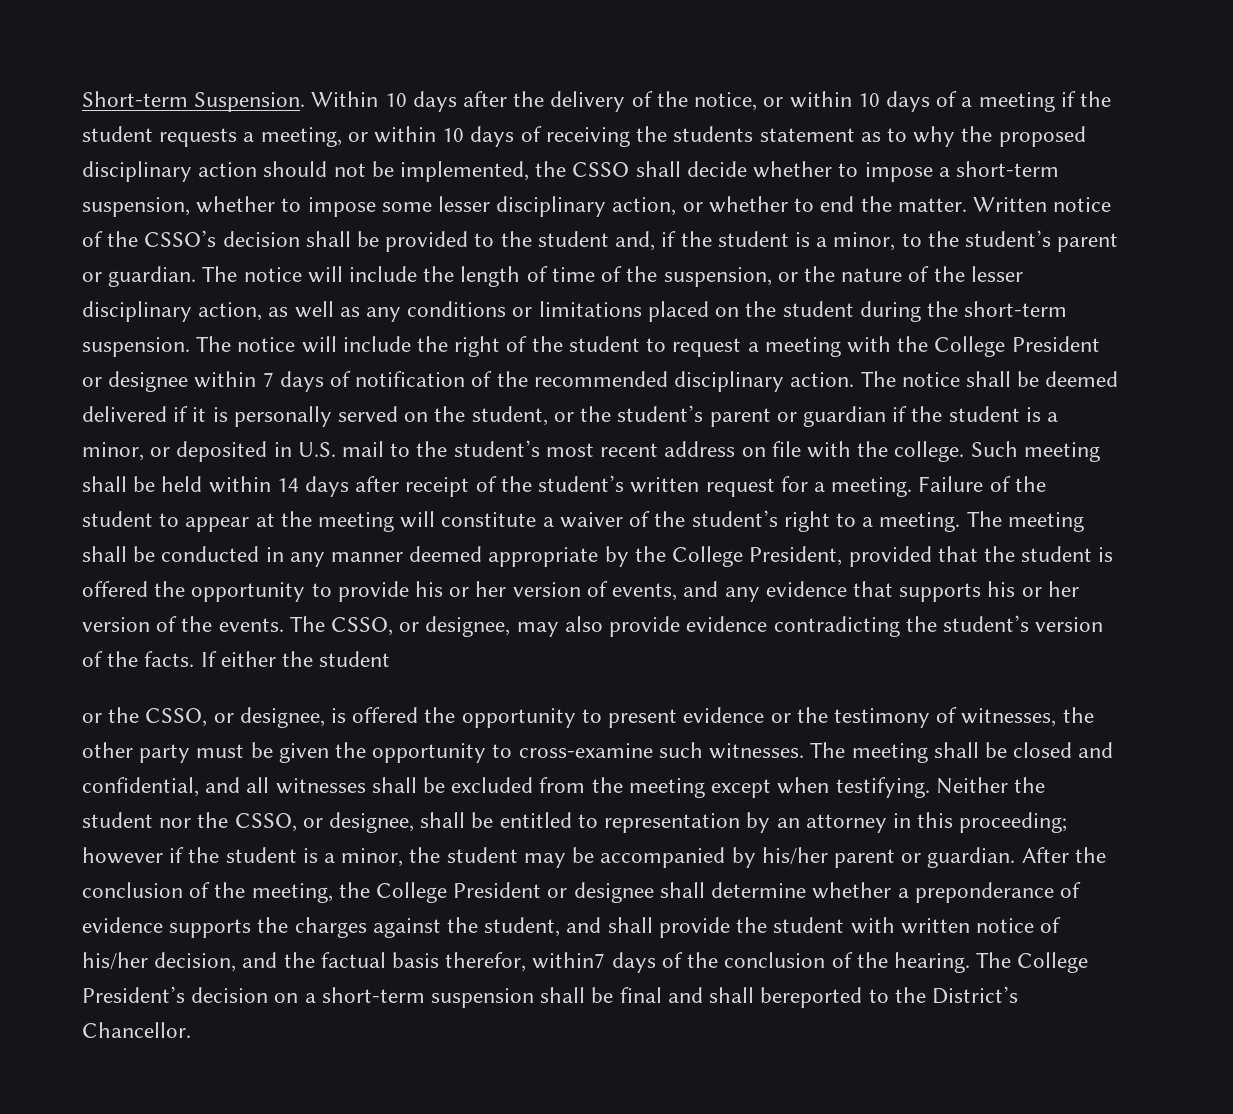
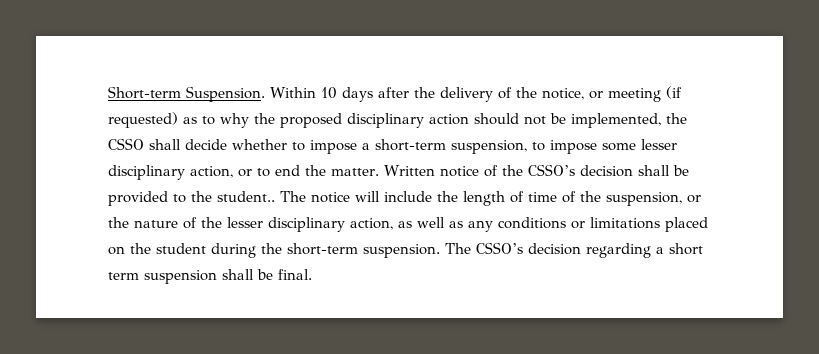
- Within 10 days after the delivery of the notice, or within 10 days of a meeting if the student requests a meeting, or within 10 days of receiving the students statement as to why the proposed disciplinary action should not be implemented, the CSSO shall decide whether to impose a short-term suspension, whether to impose some lesser disciplinary action, or whether to end the matter.
+ Within 10 days after the delivery of the notice, or meeting (if requested) as to why the proposed disciplinary action should not be implemented, the CSSO shall decide whether to impose a short-term suspension, to impose some lesser disciplinary action, or to end the matter.
- Written notice of the CSSO’s decision shall be provided to the student and, if the student is a minor, to the student’s parent or guardian.
+ Written notice of the CSSO’s decision shall be provided to the student..
- The notice will include the right of the student to request a meeting with the College President or designee within 7 days of notification of the recommended disciplinary action. The notice shall be deemed delivered if it is personally served on the student, or the student’s parent or guardian if the student is a minor, or deposited in U.S. mail to the student’s most recent address on file with the college. Such meeting shall be held within 14 days after receipt of the student’s written request for a meeting. Failure of the student to appear at the meeting will constitute a waiver of the student’s right to a meeting. The meeting shall be conducted in any manner deemed appropriate by the College President, provided that the student is offered the opportunity to provide his or her version of events, and any evidence that supports his or her version of the events. The CSSO, or designee, may also provide evidence contradicting the student’s version of the facts. If either the student
- or the CSSO, or designee, is offered the opportunity to present evidence or the testimony of witnesses, the other party must be given the opportunity to cross-examine such witnesses. The meeting shall be closed and confidential, and all witnesses shall be excluded from the meeting except when testifying. Neither the student nor the CSSO, or designee, shall be entitled to representation by an attorney in this proceeding; however if the student is a minor, the student may be accompanied by his/her parent or guardian. After the conclusion of the meeting, the College President or designee shall determine whether a preponderance of evidence supports the charges against the student, and shall provide the student with written notice of his/her decision, and the factual basis therefor, within7 days of the conclusion of the hearing. The College President’s decision on a short-term suspension shall be final and shall bereported to the District’s Chancellor.
+ The CSSO’s decision regarding a short term suspension shall be final.

